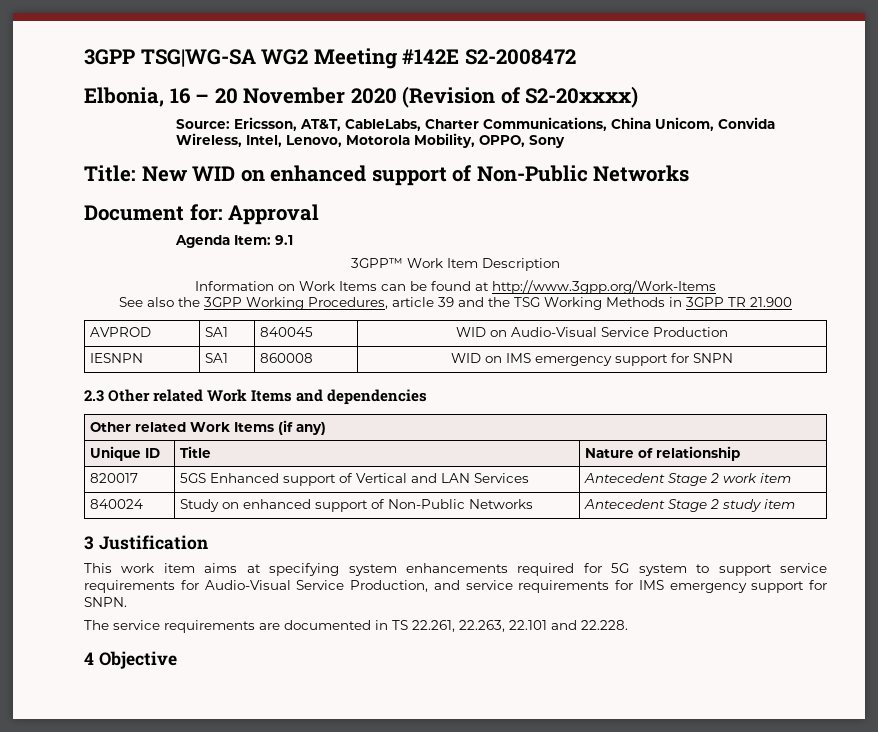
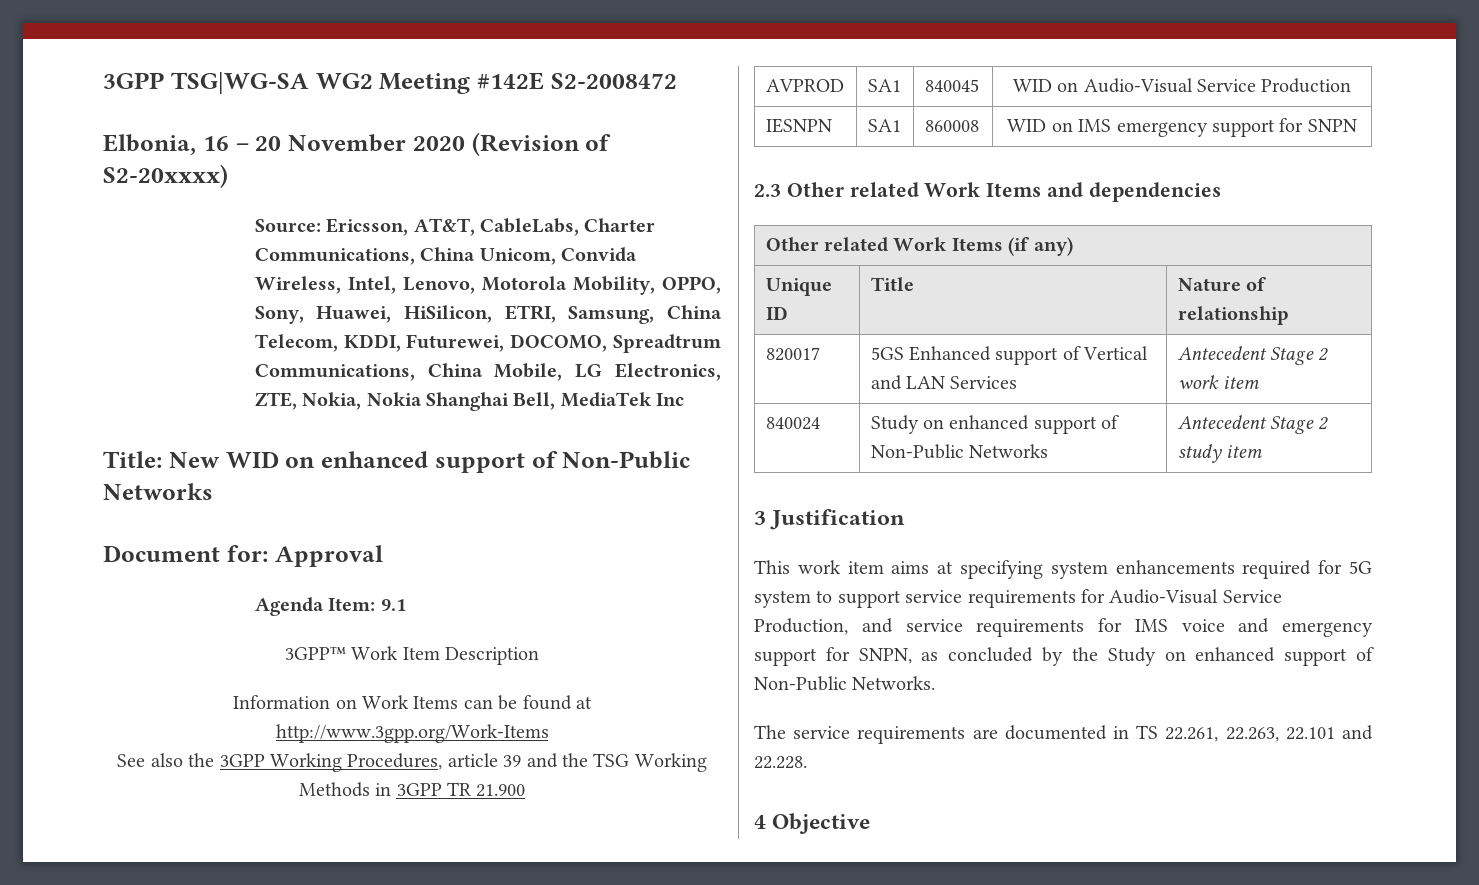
- Source: Ericsson, AT&T, CableLabs, Charter Communications, China Unicom, Convida Wireless, Intel, Lenovo, Motorola Mobility, OPPO, Sony
+ Source: Ericsson, AT&T, CableLabs, Charter Communications, China Unicom, Convida Wireless, Intel, Lenovo, Motorola Mobility, OPPO, Sony, Huawei, HiSilicon, ETRI, Samsung, China Telecom, KDDI, Futurewei, DOCOMO, Spreadtrum Communications, China Mobile, LG Electronics, ZTE, Nokia, Nokia Shanghai Bell, MediaTek Inc
- This work item aims at specifying system enhancements required for 5G system to support service requirements for Audio-Visual Service Production, and service requirements for IMS emergency support for SNPN.
+ This work item aims at specifying system enhancements required for 5G system to support service requirements for Audio-Visual Service Production, and service requirements for IMS voice and emergency support for SNPN, as concluded by the Study on enhanced support of Non-Public Networks.

